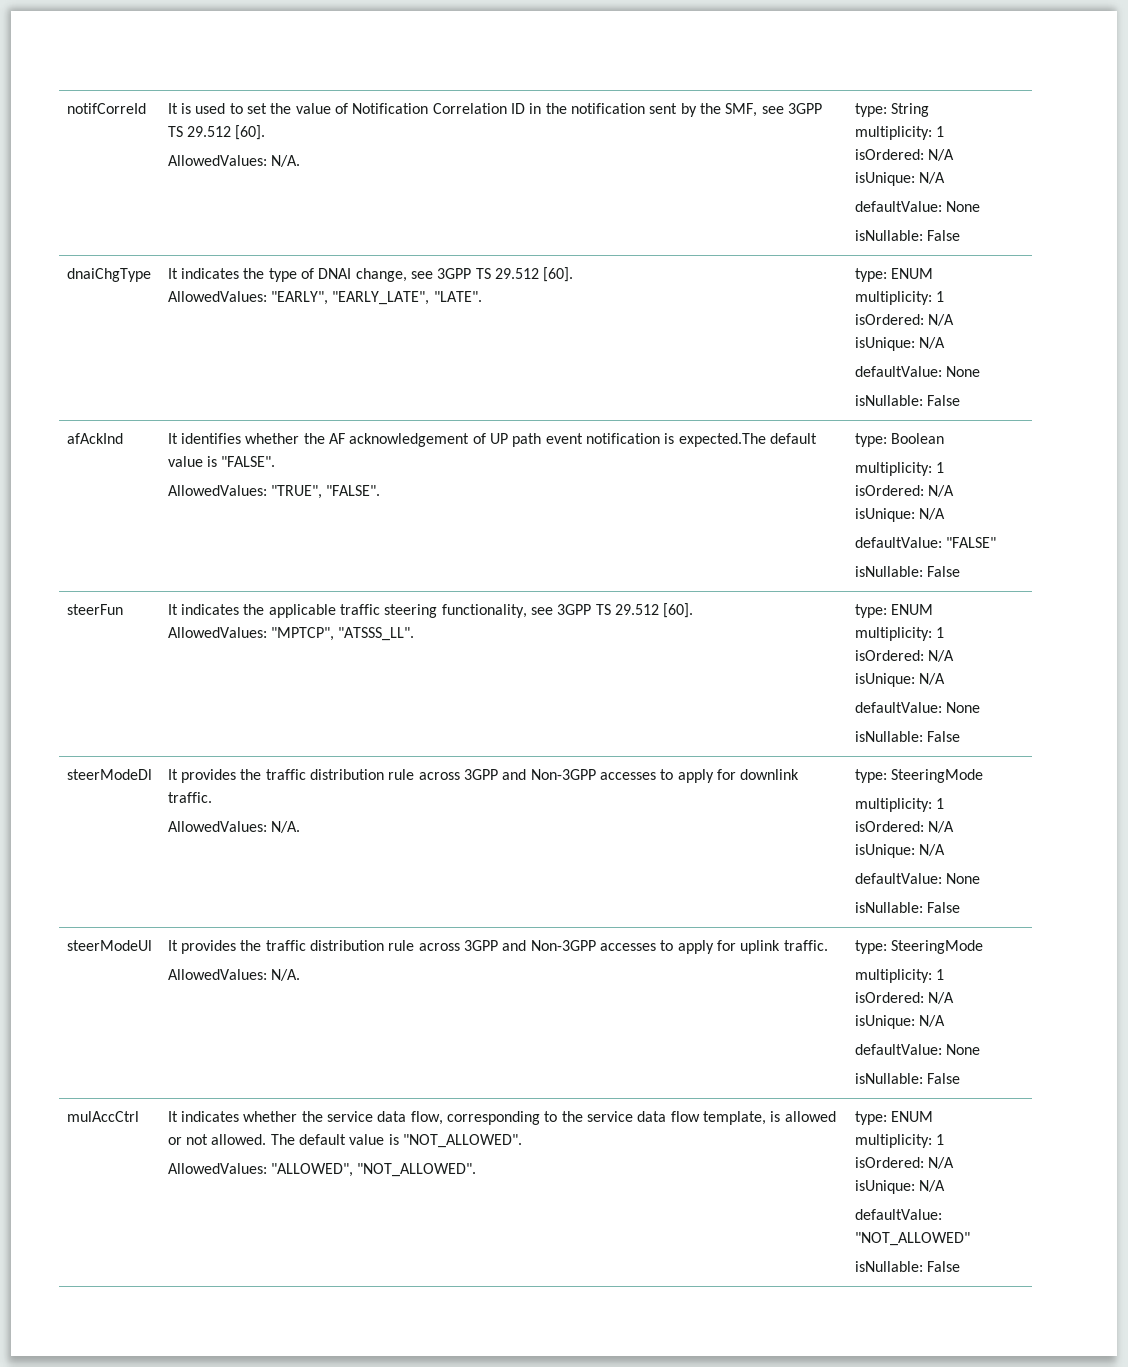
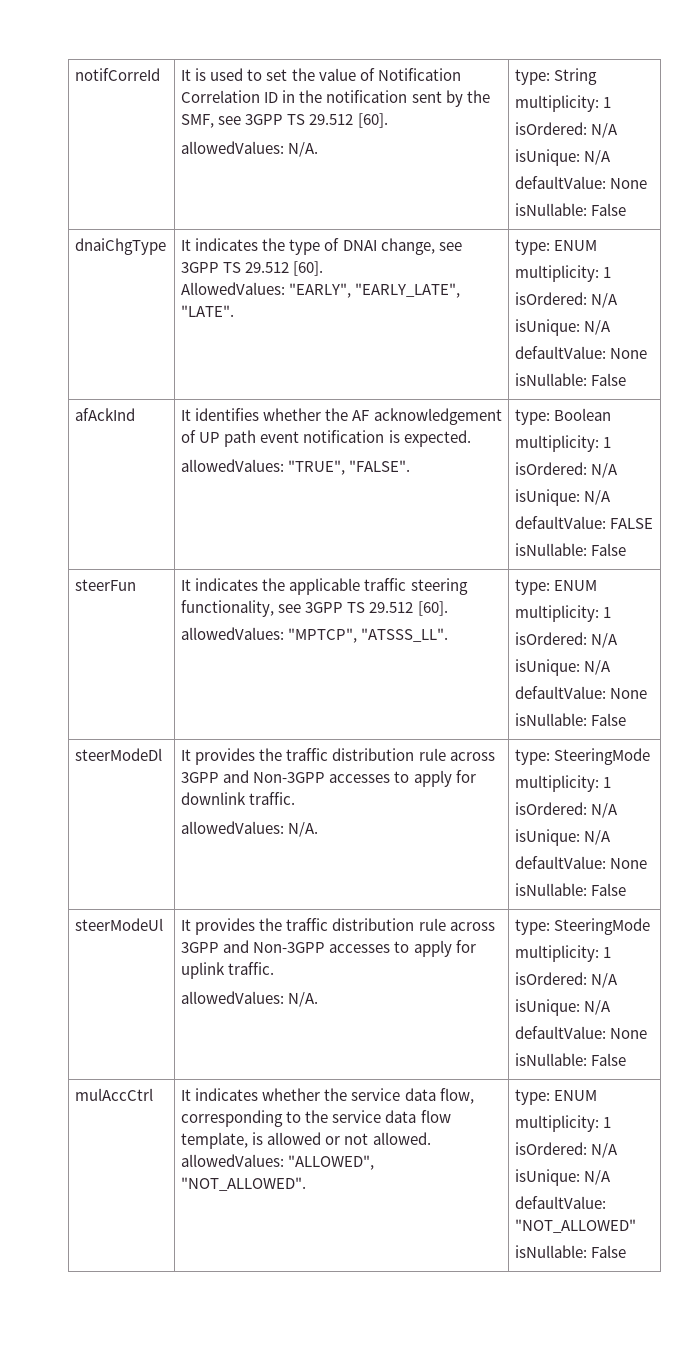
  notifCorreId | It is used to set the value of Notification Correlation ID in the notification sent by the SMF, see 3GPP TS 29.512 [60].
- AllowedValues: N/A. | type: String
+ allowedValues: N/A. | type: String
- afAckInd | It identifies whether the AF acknowledgement of UP path event notification is expected.The default value is "FALSE".
- AllowedValues: "TRUE", "FALSE". | type: Boolean
+ afAckInd | It identifies whether the AF acknowledgement of UP path event notification is expected.
+ allowedValues: "TRUE", "FALSE". | type: Boolean
  multiplicity: 1
  isOrdered: N/A
  isUnique: N/A
- defaultValue: "FALSE"
+ defaultValue: FALSE
  steerFun | It indicates the applicable traffic steering functionality, see 3GPP TS 29.512 [60].
- AllowedValues: "MPTCP", "ATSSS_LL". | type: ENUM
+ allowedValues: "MPTCP", "ATSSS_LL". | type: ENUM
  steerModeDl | It provides the traffic distribution rule across 3GPP and Non-3GPP accesses to apply for downlink traffic.
- AllowedValues: N/A. | type: SteeringMode
+ allowedValues: N/A. | type: SteeringMode
  steerModeUl | It provides the traffic distribution rule across 3GPP and Non-3GPP accesses to apply for uplink traffic.
- AllowedValues: N/A. | type: SteeringMode
+ allowedValues: N/A. | type: SteeringMode
- mulAccCtrl | It indicates whether the service data flow, corresponding to the service data flow template, is allowed or not allowed. The default value is "NOT_ALLOWED".
- AllowedValues: "ALLOWED", "NOT_ALLOWED". | type: ENUM
+ mulAccCtrl | It indicates whether the service data flow, corresponding to the service data flow template, is allowed or not allowed. allowedValues: "ALLOWED", "NOT_ALLOWED". | type: ENUM

